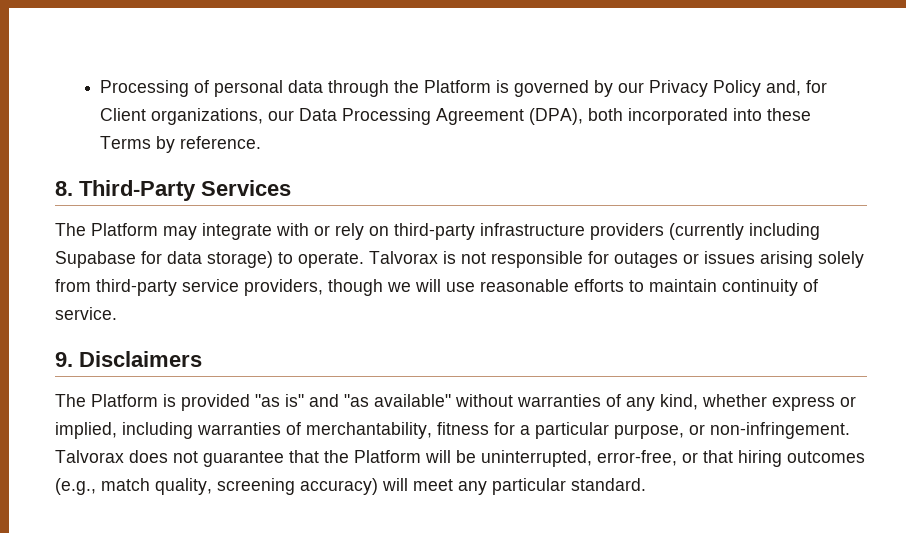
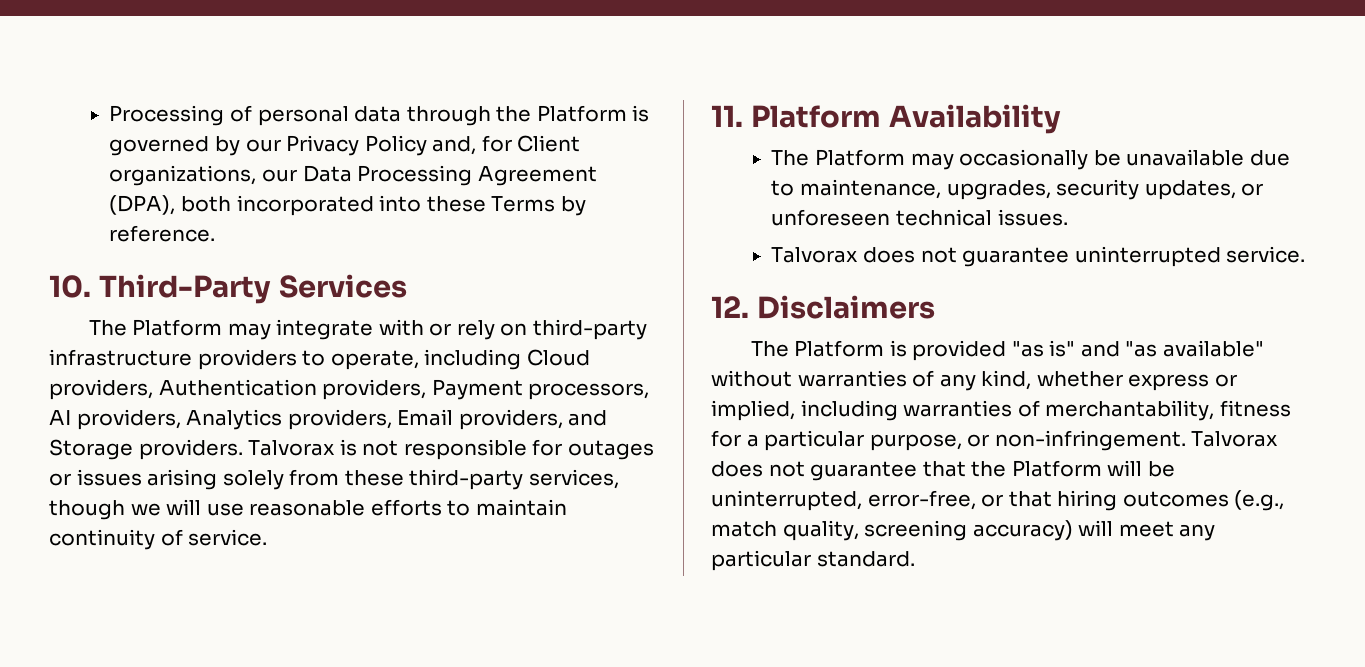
- 8. Third-Party Services
+ 10. Third-Party Services
- The Platform may integrate with or rely on third-party infrastructure providers (currently including Supabase for data storage) to operate.
+ The Platform may integrate with or rely on third-party infrastructure providers to operate, including Cloud providers, Authentication providers, Payment processors, AI providers, Analytics providers, Email providers, and Storage providers.
- Talvorax is not responsible for outages or issues arising solely from third-party service providers, though we will use reasonable efforts to maintain continuity of service.
+ Talvorax is not responsible for outages or issues arising solely from these third-party services, though we will use reasonable efforts to maintain continuity of service.
- 9. Disclaimers
+ 11. Platform Availability
+ The Platform may occasionally be unavailable due to maintenance, upgrades, security updates, or unforeseen technical issues.
+ Talvorax does not guarantee uninterrupted service.
+ 12. Disclaimers

